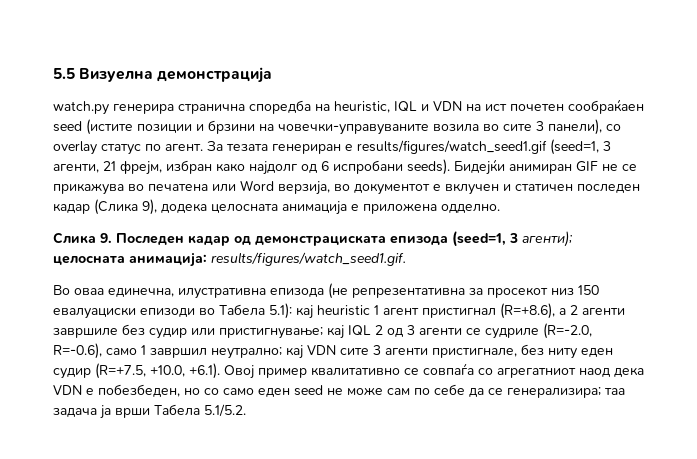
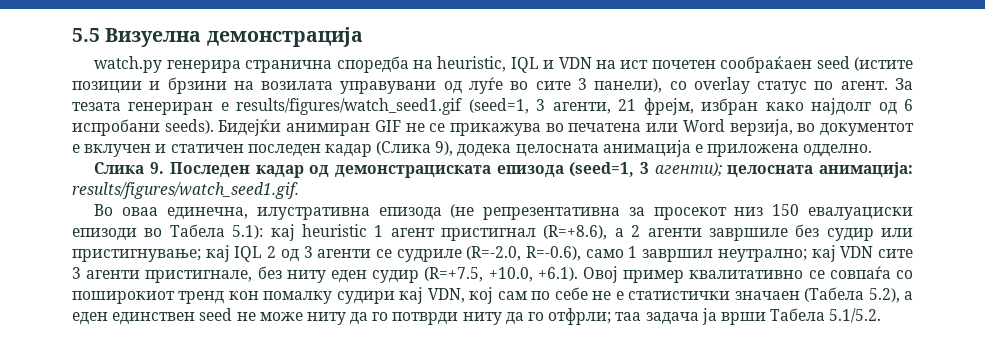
- watch.py генерира странична споредба на heuristic, IQL и VDN на ист почетен сообраќаен seed (истите позиции и брзини на човечки-управуваните возила во сите 3 панели), со overlay статус по агент.
+ watch.py генерира странична споредба на heuristic, IQL и VDN на ист почетен сообраќаен seed (истите позиции и брзини на возилата управувани од луѓе во сите 3 панели), со overlay статус по агент.
- кај VDN сите 3 агенти пристигнале, без ниту еден судир (R=+7.5, +10.0, +6.1). Овој пример квалитативно се совпаѓа со агрегатниот наод дека VDN е побезбеден, но со само еден seed не може сам по себе да се генерализира;
+ кај VDN сите 3 агенти пристигнале, без ниту еден судир (R=+7.5, +10.0, +6.1). Овој пример квалитативно се совпаѓа со поширокиот тренд кон помалку судири кај VDN, кој сам по себе не е статистички значаен (Табела 5.2), а еден единствен seed не може ниту да го потврди ниту да го отфрли;

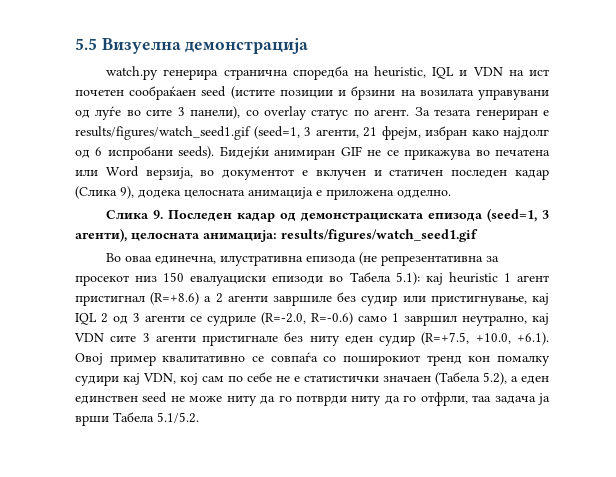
- Слика 9. Последен кадар од демонстрациската епизода (seed=1, 3 агенти); целосната анимација: results/figures/watch_seed1.gif.
+ Слика 9. Последен кадар од демонстрациската епизода (seed=1, 3 агенти), целосната анимација: results/figures/watch_seed1.gif
- кај heuristic 1 агент пристигнал (R=+8.6), а 2 агенти завршиле без судир или пристигнување; кај IQL 2 од 3 агенти се судриле (R=-2.0, R=-0.6), само 1 завршил неутрално; кај VDN сите 3 агенти пристигнале, без ниту еден судир (R=+7.5, +10.0, +6.1). Овој пример квалитативно се совпаѓа со поширокиот тренд кон помалку судири кај VDN, кој сам по себе не е статистички значаен (Табела 5.2), а еден единствен seed не може ниту да го потврди ниту да го отфрли; таа задача ја врши Табела 5.1/5.2.
+ кај heuristic 1 агент пристигнал (R=+8.6) а 2 агенти завршиле без судир или пристигнување, кај IQL 2 од 3 агенти се судриле (R=-2.0, R=-0.6) само 1 завршил неутрално, кај VDN сите 3 агенти пристигнале без ниту еден судир (R=+7.5, +10.0, +6.1). Овој пример квалитативно се совпаѓа со поширокиот тренд кон помалку судири кај VDN, кој сам по себе не е статистички значаен (Табела 5.2), а еден единствен seed не може ниту да го потврди ниту да го отфрли, таа задача ја врши Табела 5.1/5.2.

